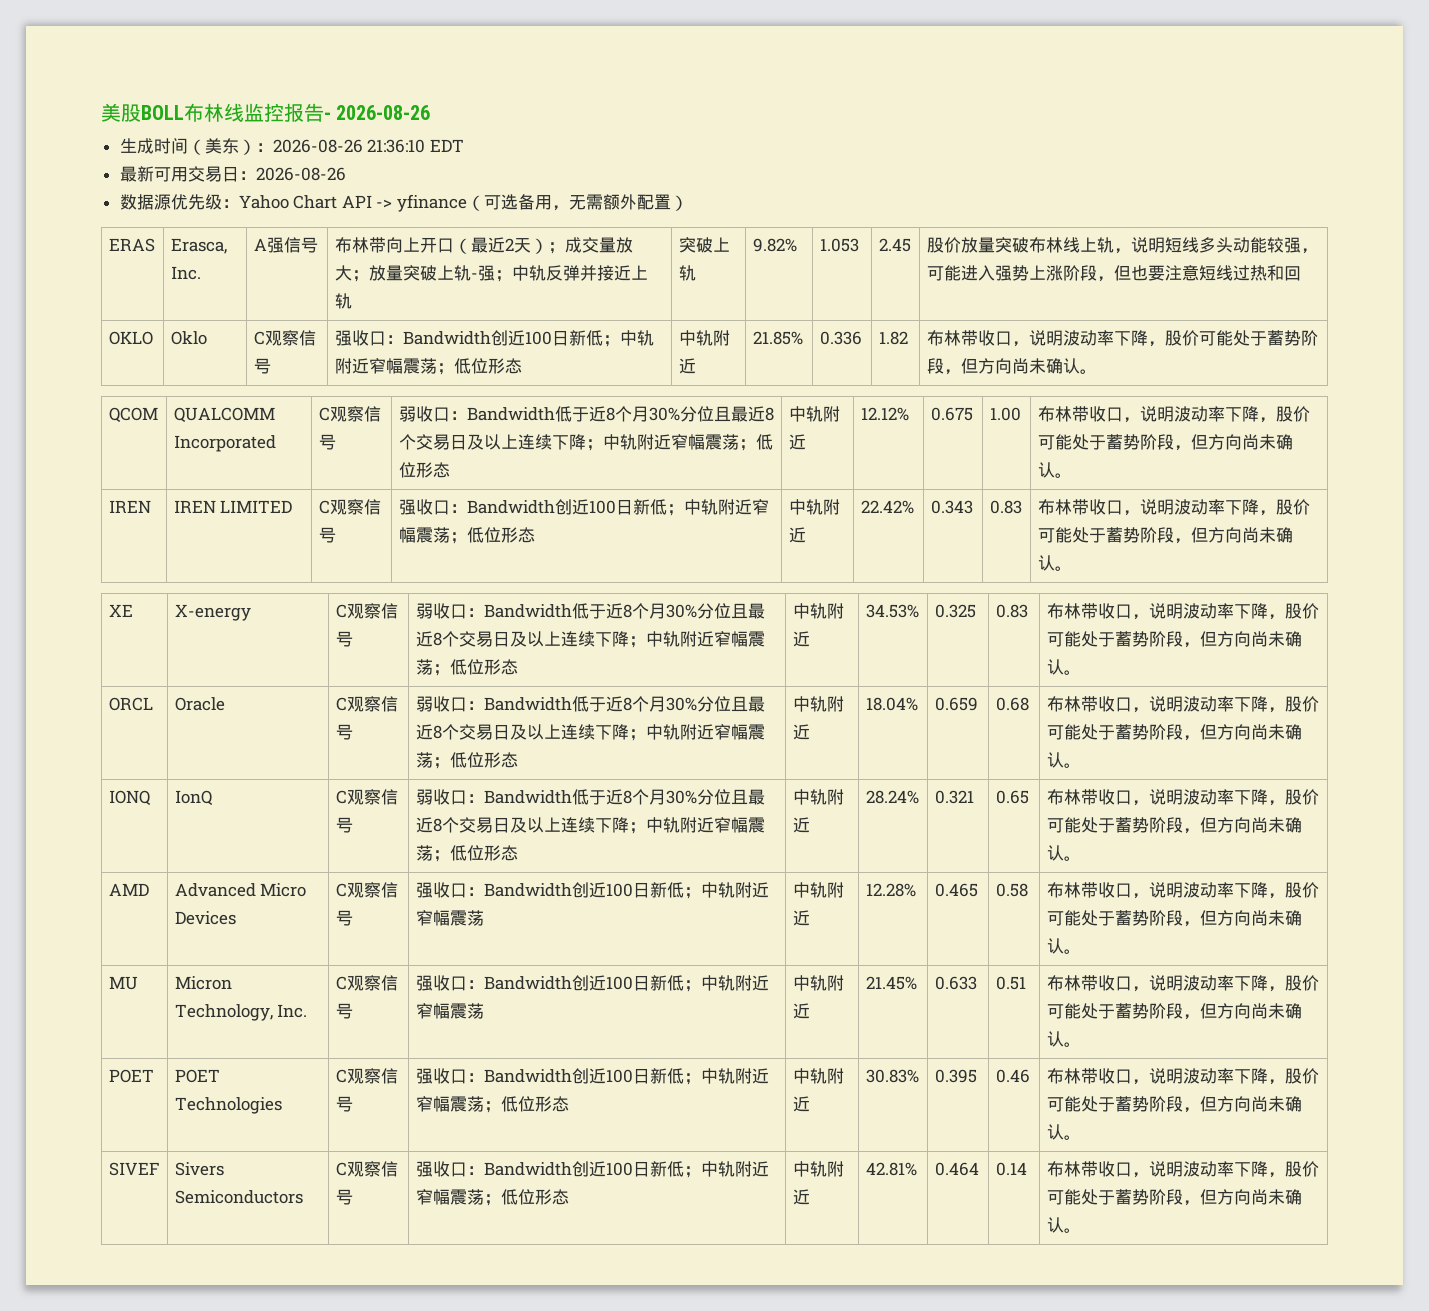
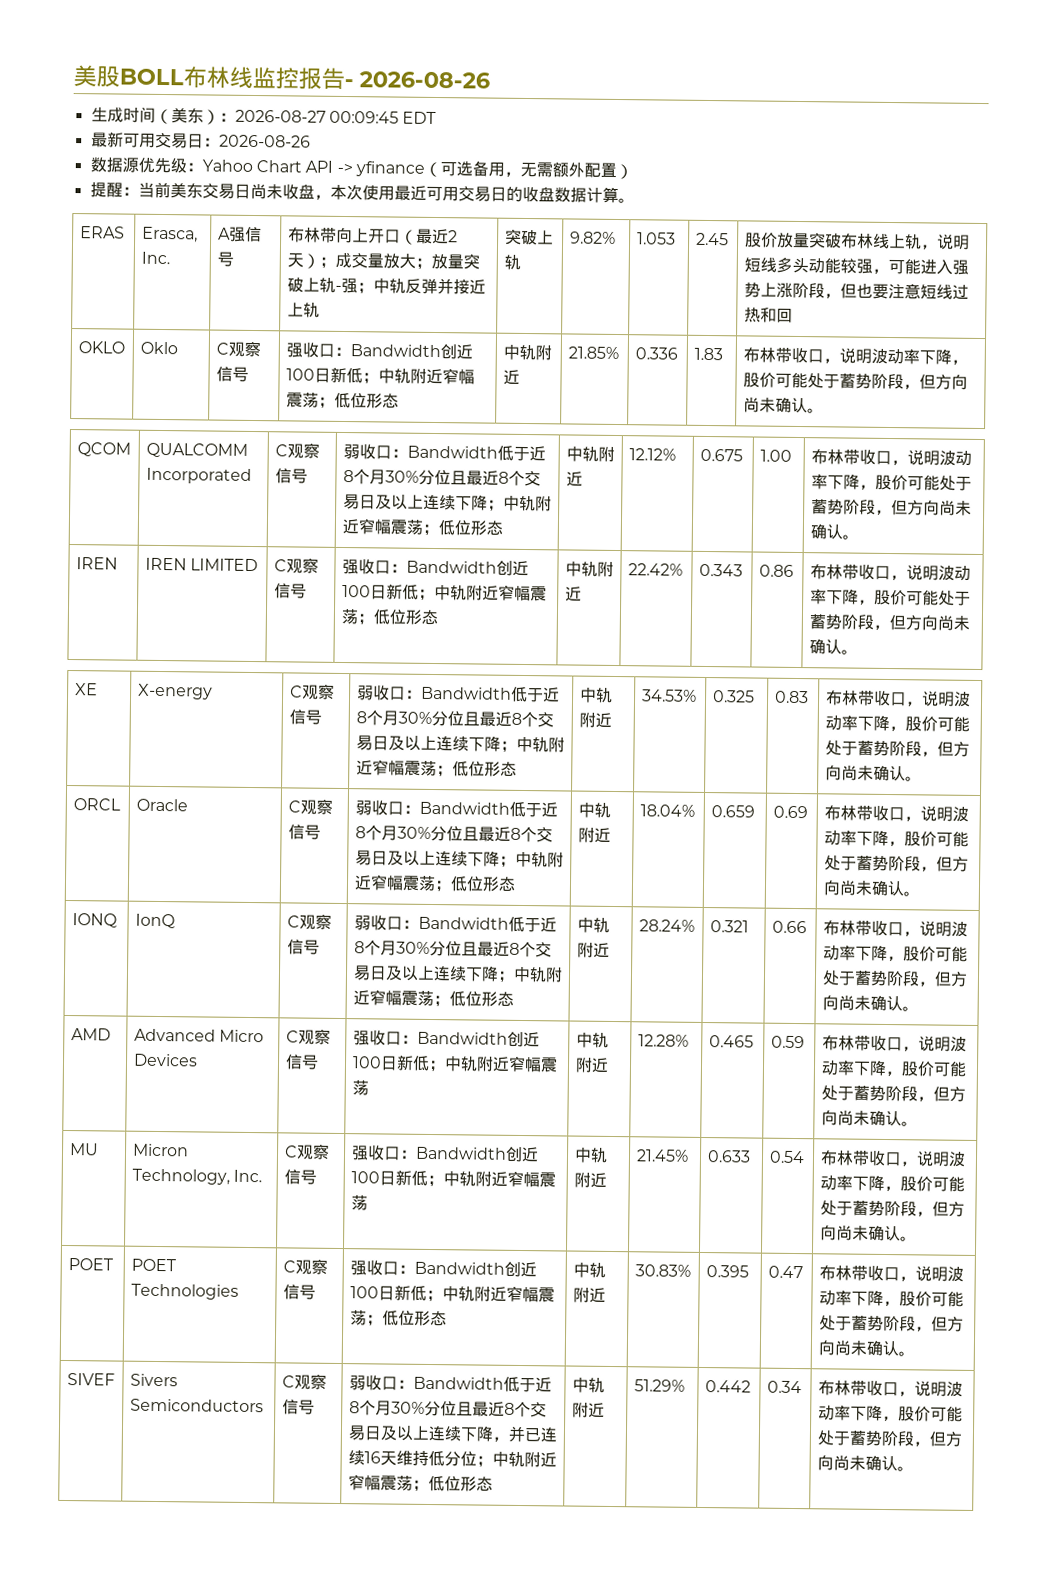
- 生成时间（美东）：2026-08-26 21:36:10 EDT
+ 生成时间（美东）：2026-08-27 00:09:45 EDT
+ 提醒：当前美东交易日尚未收盘，本次使用最近可用交易日的收盘数据计算。
- OKLO | Oklo | C观察信号 | 强收口：Bandwidth创近100日新低；中轨附近窄幅震荡；低位形态 | 中轨附近 | 21.85% | 0.336 | 1.82 | 布林带收口，说明波动率下降，股价可能处于蓄势阶段，但方向尚未确认。
+ OKLO | Oklo | C观察信号 | 强收口：Bandwidth创近100日新低；中轨附近窄幅震荡；低位形态 | 中轨附近 | 21.85% | 0.336 | 1.83 | 布林带收口，说明波动率下降，股价可能处于蓄势阶段，但方向尚未确认。
- 0.343 | 0.83
+ 0.343 | 0.86
- 0.68
+ 0.69
- 0.65
+ 0.66
- AMD | Advanced Micro Devices | C观察信号 | 强收口：Bandwidth创近100日新低；中轨附近窄幅震荡 | 中轨附近 | 12.28% | 0.465 | 0.58 | 布林带收口，说明波动率下降，股价可能处于蓄势阶段，但方向尚未确认。
+ AMD | Advanced Micro Devices | C观察信号 | 强收口：Bandwidth创近100日新低；中轨附近窄幅震荡 | 中轨附近 | 12.28% | 0.465 | 0.59 | 布林带收口，说明波动率下降，股价可能处于蓄势阶段，但方向尚未确认。
- MU | Micron Technology, Inc. | C观察信号 | 强收口：Bandwidth创近100日新低；中轨附近窄幅震荡 | 中轨附近 | 21.45% | 0.633 | 0.51 | 布林带收口，说明波动率下降，股价可能处于蓄势阶段，但方向尚未确认。
+ MU | Micron Technology, Inc. | C观察信号 | 强收口：Bandwidth创近100日新低；中轨附近窄幅震荡 | 中轨附近 | 21.45% | 0.633 | 0.54 | 布林带收口，说明波动率下降，股价可能处于蓄势阶段，但方向尚未确认。
- 0.46
+ 0.47
- 强收口：Bandwidth创近100日新低；中轨附近窄幅震荡；低位形态 | 中轨附近 | 42.81% | 0.464 | 0.14
+ 弱收口：Bandwidth低于近8个月30%分位且最近8个交易日及以上连续下降，并已连续16天维持低分位；中轨附近窄幅震荡；低位形态 | 中轨附近 | 51.29% | 0.442 | 0.34

